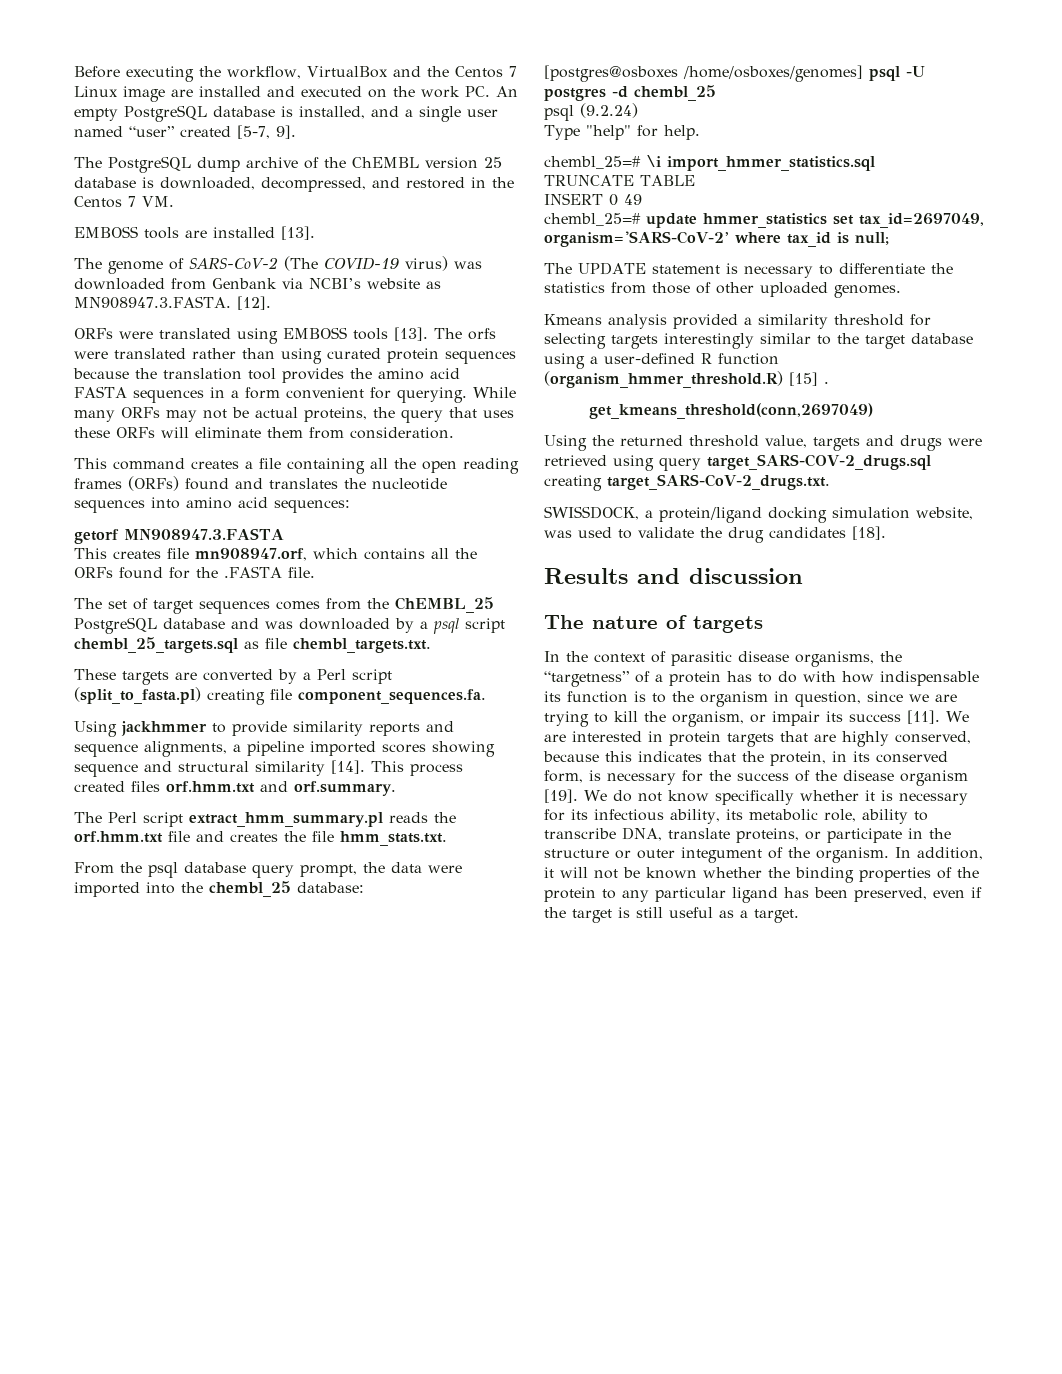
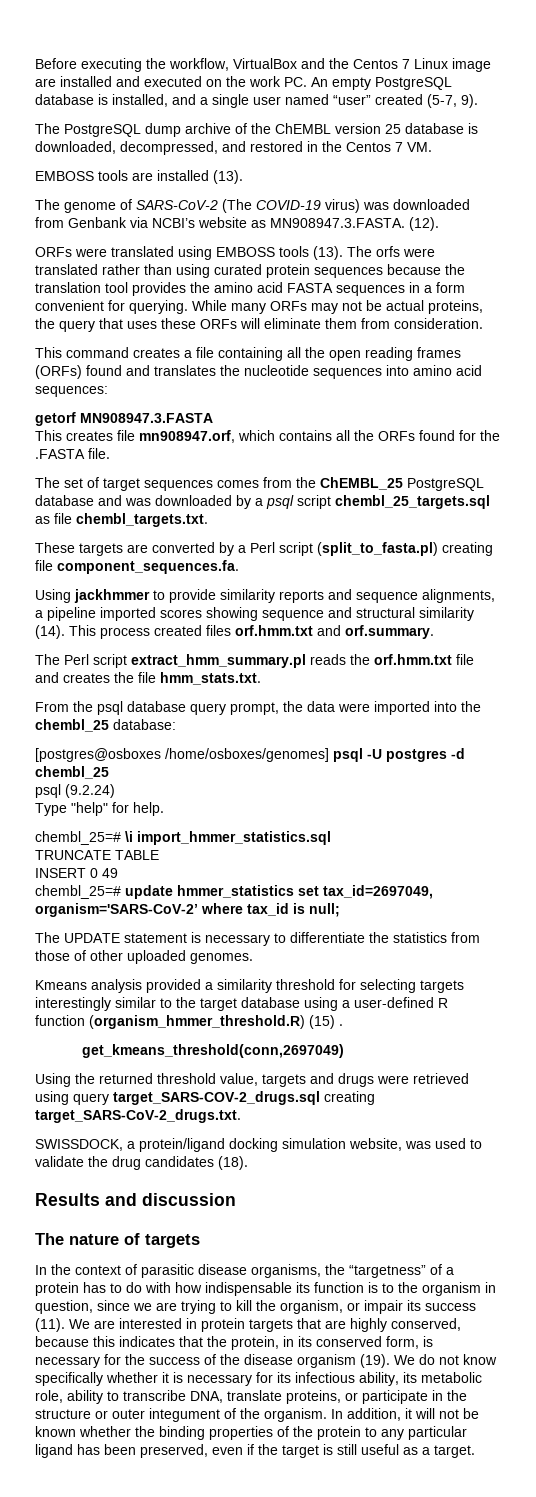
- Before executing the workflow, VirtualBox and the Centos 7 Linux image are installed and executed on the work PC. An empty PostgreSQL database is installed, and a single user named “user” created [5-7, 9].
+ Before executing the workflow, VirtualBox and the Centos 7 Linux image are installed and executed on the work PC. An empty PostgreSQL database is installed, and a single user named “user” created (5-7, 9).
- EMBOSS tools are installed [13].
+ EMBOSS tools are installed (13).
- The genome of SARS-CoV-2 (The COVID-19 virus) was downloaded from Genbank via NCBI’s website as MN908947.3.FASTA. [12].
+ The genome of SARS-CoV-2 (The COVID-19 virus) was downloaded from Genbank via NCBI’s website as MN908947.3.FASTA. (12).
- ORFs were translated using EMBOSS tools [13].
+ ORFs were translated using EMBOSS tools (13).
- Using jackhmmer to provide similarity reports and sequence alignments, a pipeline imported scores showing sequence and structural similarity [14].
+ Using jackhmmer to provide similarity reports and sequence alignments, a pipeline imported scores showing sequence and structural similarity (14).
- Kmeans analysis provided a similarity threshold for selecting targets interestingly similar to the target database using a user-defined R function (organism_hmmer_threshold.R) [15] .
+ Kmeans analysis provided a similarity threshold for selecting targets interestingly similar to the target database using a user-defined R function (organism_hmmer_threshold.R) (15) .
- SWISSDOCK, a protein/ligand docking simulation website, was used to validate the drug candidates [18].
+ SWISSDOCK, a protein/ligand docking simulation website, was used to validate the drug candidates (18).
- In the context of parasitic disease organisms, the “targetness” of a protein has to do with how indispensable its function is to the organism in question, since we are trying to kill the organism, or impair its success [11].
+ In the context of parasitic disease organisms, the “targetness” of a protein has to do with how indispensable its function is to the organism in question, since we are trying to kill the organism, or impair its success (11).
- We are interested in protein targets that are highly conserved, because this indicates that the protein, in its conserved form, is necessary for the success of the disease organism [19].
+ We are interested in protein targets that are highly conserved, because this indicates that the protein, in its conserved form, is necessary for the success of the disease organism (19).

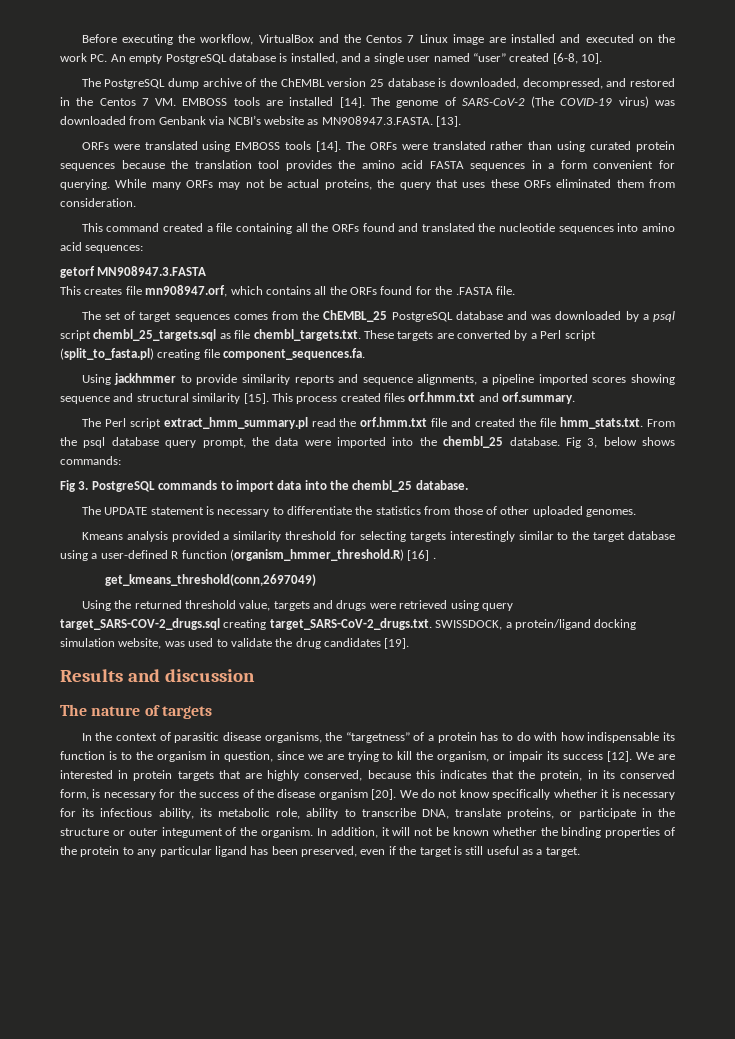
- Before executing the workflow, VirtualBox and the Centos 7 Linux image are installed and executed on the work PC. An empty PostgreSQL database is installed, and a single user named “user” created (5-7, 9).
+ Before executing the workflow, VirtualBox and the Centos 7 Linux image are installed and executed on the work PC. An empty PostgreSQL database is installed, and a single user named “user” created [6-8, 10].
- The PostgreSQL dump archive of the ChEMBL version 25 database is downloaded, decompressed, and restored in the Centos 7 VM.
- EMBOSS tools are installed (13).
- The genome of SARS-CoV-2 (The COVID-19 virus) was downloaded from Genbank via NCBI’s website as MN908947.3.FASTA. (12).
+ The PostgreSQL dump archive of the ChEMBL version 25 database is downloaded, decompressed, and restored in the Centos 7 VM. EMBOSS tools are installed [14]. The genome of SARS-CoV-2 (The COVID-19 virus) was downloaded from Genbank via NCBI’s website as MN908947.3.FASTA. [13].
- ORFs were translated using EMBOSS tools (13). The orfs were translated rather than using curated protein sequences because the translation tool provides the amino acid FASTA sequences in a form convenient for querying.
+ ORFs were translated using EMBOSS tools [14]. The ORFs were translated rather than using curated protein sequences because the translation tool provides the amino acid FASTA sequences in a form convenient for querying.
- While many ORFs may not be actual proteins, the query that uses these ORFs will eliminate them from consideration.
+ While many ORFs may not be actual proteins, the query that uses these ORFs eliminated them from consideration.
- This command creates a file containing all the open reading frames (ORFs) found and translates the nucleotide sequences into amino acid sequences:
+ This command created a file containing all the ORFs found and translated the nucleotide sequences into amino acid sequences:
- The set of target sequences comes from the ChEMBL_25 PostgreSQL database and was downloaded by a psql script chembl_25_targets.sql as file chembl_targets.txt.
- These targets are converted by a Perl script (split_to_fasta.pl) creating file component_sequences.fa.
+ The set of target sequences comes from the ChEMBL_25 PostgreSQL database and was downloaded by a psql script chembl_25_targets.sql as file chembl_targets.txt. These targets are converted by a Perl script (split_to_fasta.pl) creating file component_sequences.fa.
- Using jackhmmer to provide similarity reports and sequence alignments, a pipeline imported scores showing sequence and structural similarity (14).
+ Using jackhmmer to provide similarity reports and sequence alignments, a pipeline imported scores showing sequence and structural similarity [15].
- The Perl script extract_hmm_summary.pl reads the orf.hmm.txt file and creates the file hmm_stats.txt.
- From the psql database query prompt, the data were imported into the chembl_25 database:
- [postgres@osboxes /home/osboxes/genomes] psql -U postgres -d chembl_25
- psql (9.2.24)
- Type "help" for help.
- chembl_25=# \i import_hmmer_statistics.sql
- TRUNCATE TABLE
- INSERT 0 49
- chembl_25=# update hmmer_statistics set tax_id=2697049, organism='SARS-CoV-2’ where tax_id is null;
+ The Perl script extract_hmm_summary.pl read the orf.hmm.txt file and created the file hmm_stats.txt. From the psql database query prompt, the data were imported into the chembl_25 database. Fig 3, below shows commands:
+ Fig 3. PostgreSQL commands to import data into the chembl_25 database.
- Kmeans analysis provided a similarity threshold for selecting targets interestingly similar to the target database using a user-defined R function (organism_hmmer_threshold.R) (15) .
+ Kmeans analysis provided a similarity threshold for selecting targets interestingly similar to the target database using a user-defined R function (organism_hmmer_threshold.R) [16] .
- Using the returned threshold value, targets and drugs were retrieved using query target_SARS-COV-2_drugs.sql creating target_SARS-CoV-2_drugs.txt.
- SWISSDOCK, a protein/ligand docking simulation website, was used to validate the drug candidates (18).
+ Using the returned threshold value, targets and drugs were retrieved using query target_SARS-COV-2_drugs.sql creating target_SARS-CoV-2_drugs.txt. SWISSDOCK, a protein/ligand docking simulation website, was used to validate the drug candidates [19].
- In the context of parasitic disease organisms, the “targetness” of a protein has to do with how indispensable its function is to the organism in question, since we are trying to kill the organism, or impair its success (11).
+ In the context of parasitic disease organisms, the “targetness” of a protein has to do with how indispensable its function is to the organism in question, since we are trying to kill the organism, or impair its success [12].
- We are interested in protein targets that are highly conserved, because this indicates that the protein, in its conserved form, is necessary for the success of the disease organism (19).
+ We are interested in protein targets that are highly conserved, because this indicates that the protein, in its conserved form, is necessary for the success of the disease organism [20].

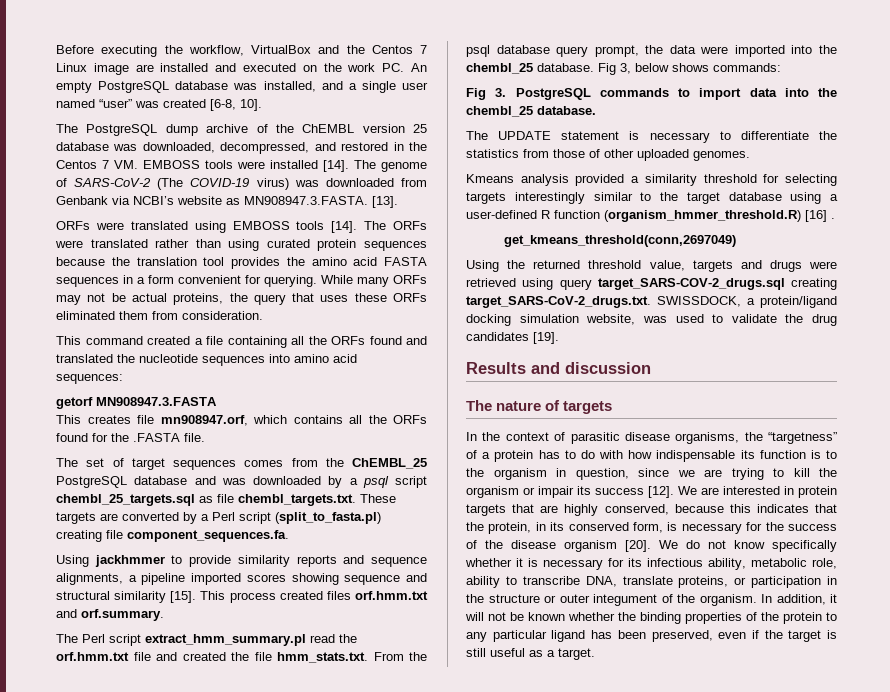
- Before executing the workflow, VirtualBox and the Centos 7 Linux image are installed and executed on the work PC. An empty PostgreSQL database is installed, and a single user named “user” created [6-8, 10].
+ Before executing the workflow, VirtualBox and the Centos 7 Linux image are installed and executed on the work PC. An empty PostgreSQL database was installed, and a single user named “user” was created [6-8, 10].
- The PostgreSQL dump archive of the ChEMBL version 25 database is downloaded, decompressed, and restored in the Centos 7 VM. EMBOSS tools are installed [14].
+ The PostgreSQL dump archive of the ChEMBL version 25 database was downloaded, decompressed, and restored in the Centos 7 VM. EMBOSS tools were installed [14].
- In the context of parasitic disease organisms, the “targetness” of a protein has to do with how indispensable its function is to the organism in question, since we are trying to kill the organism, or impair its success [12].
+ In the context of parasitic disease organisms, the “targetness” of a protein has to do with how indispensable its function is to the organism in question, since we are trying to kill the organism or impair its success [12].
- We do not know specifically whether it is necessary for its infectious ability, its metabolic role, ability to transcribe DNA, translate proteins, or participate in the structure or outer integument of the organism.
+ We do not know specifically whether it is necessary for its infectious ability, metabolic role, ability to transcribe DNA, translate proteins, or participation in the structure or outer integument of the organism.

